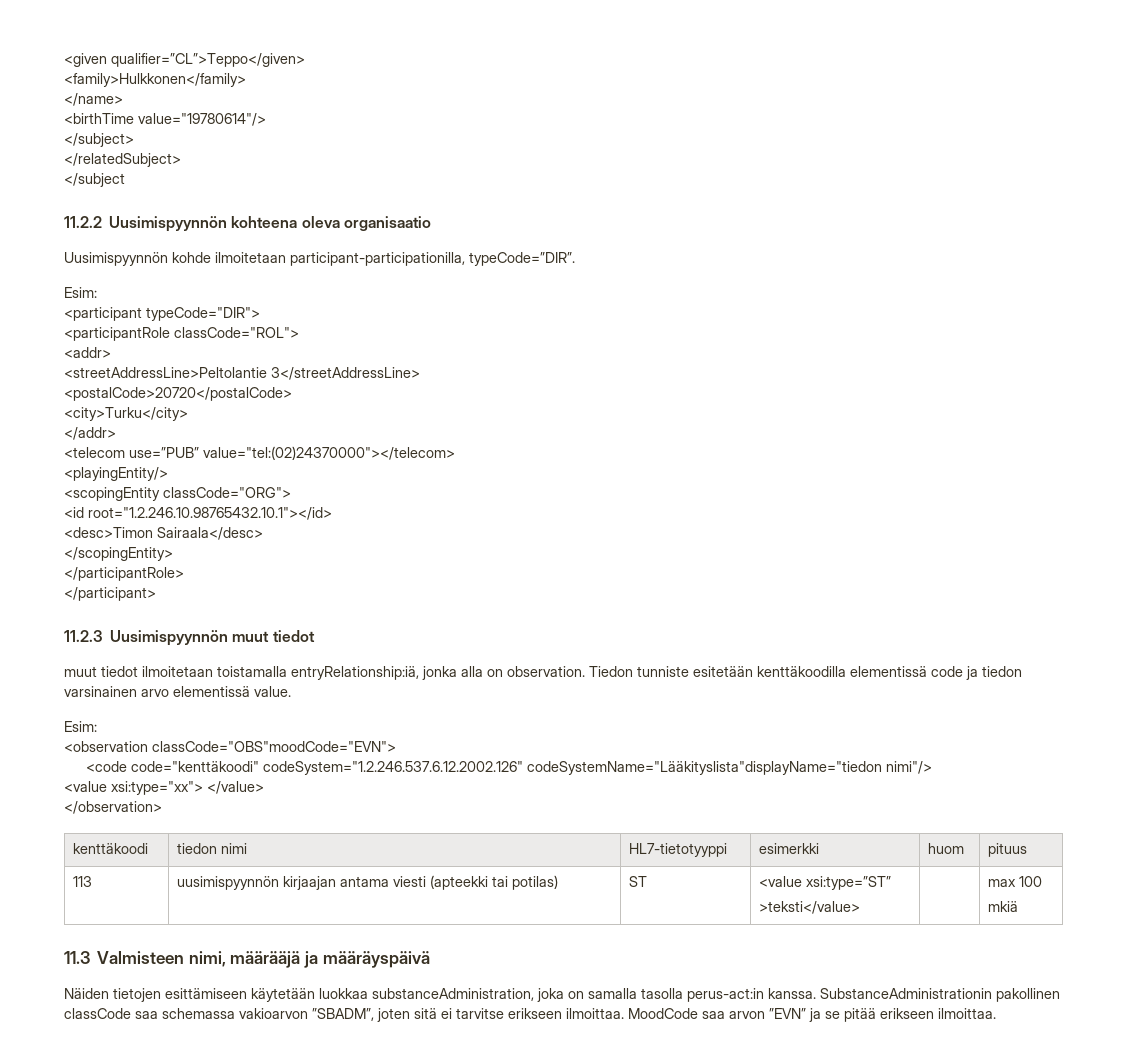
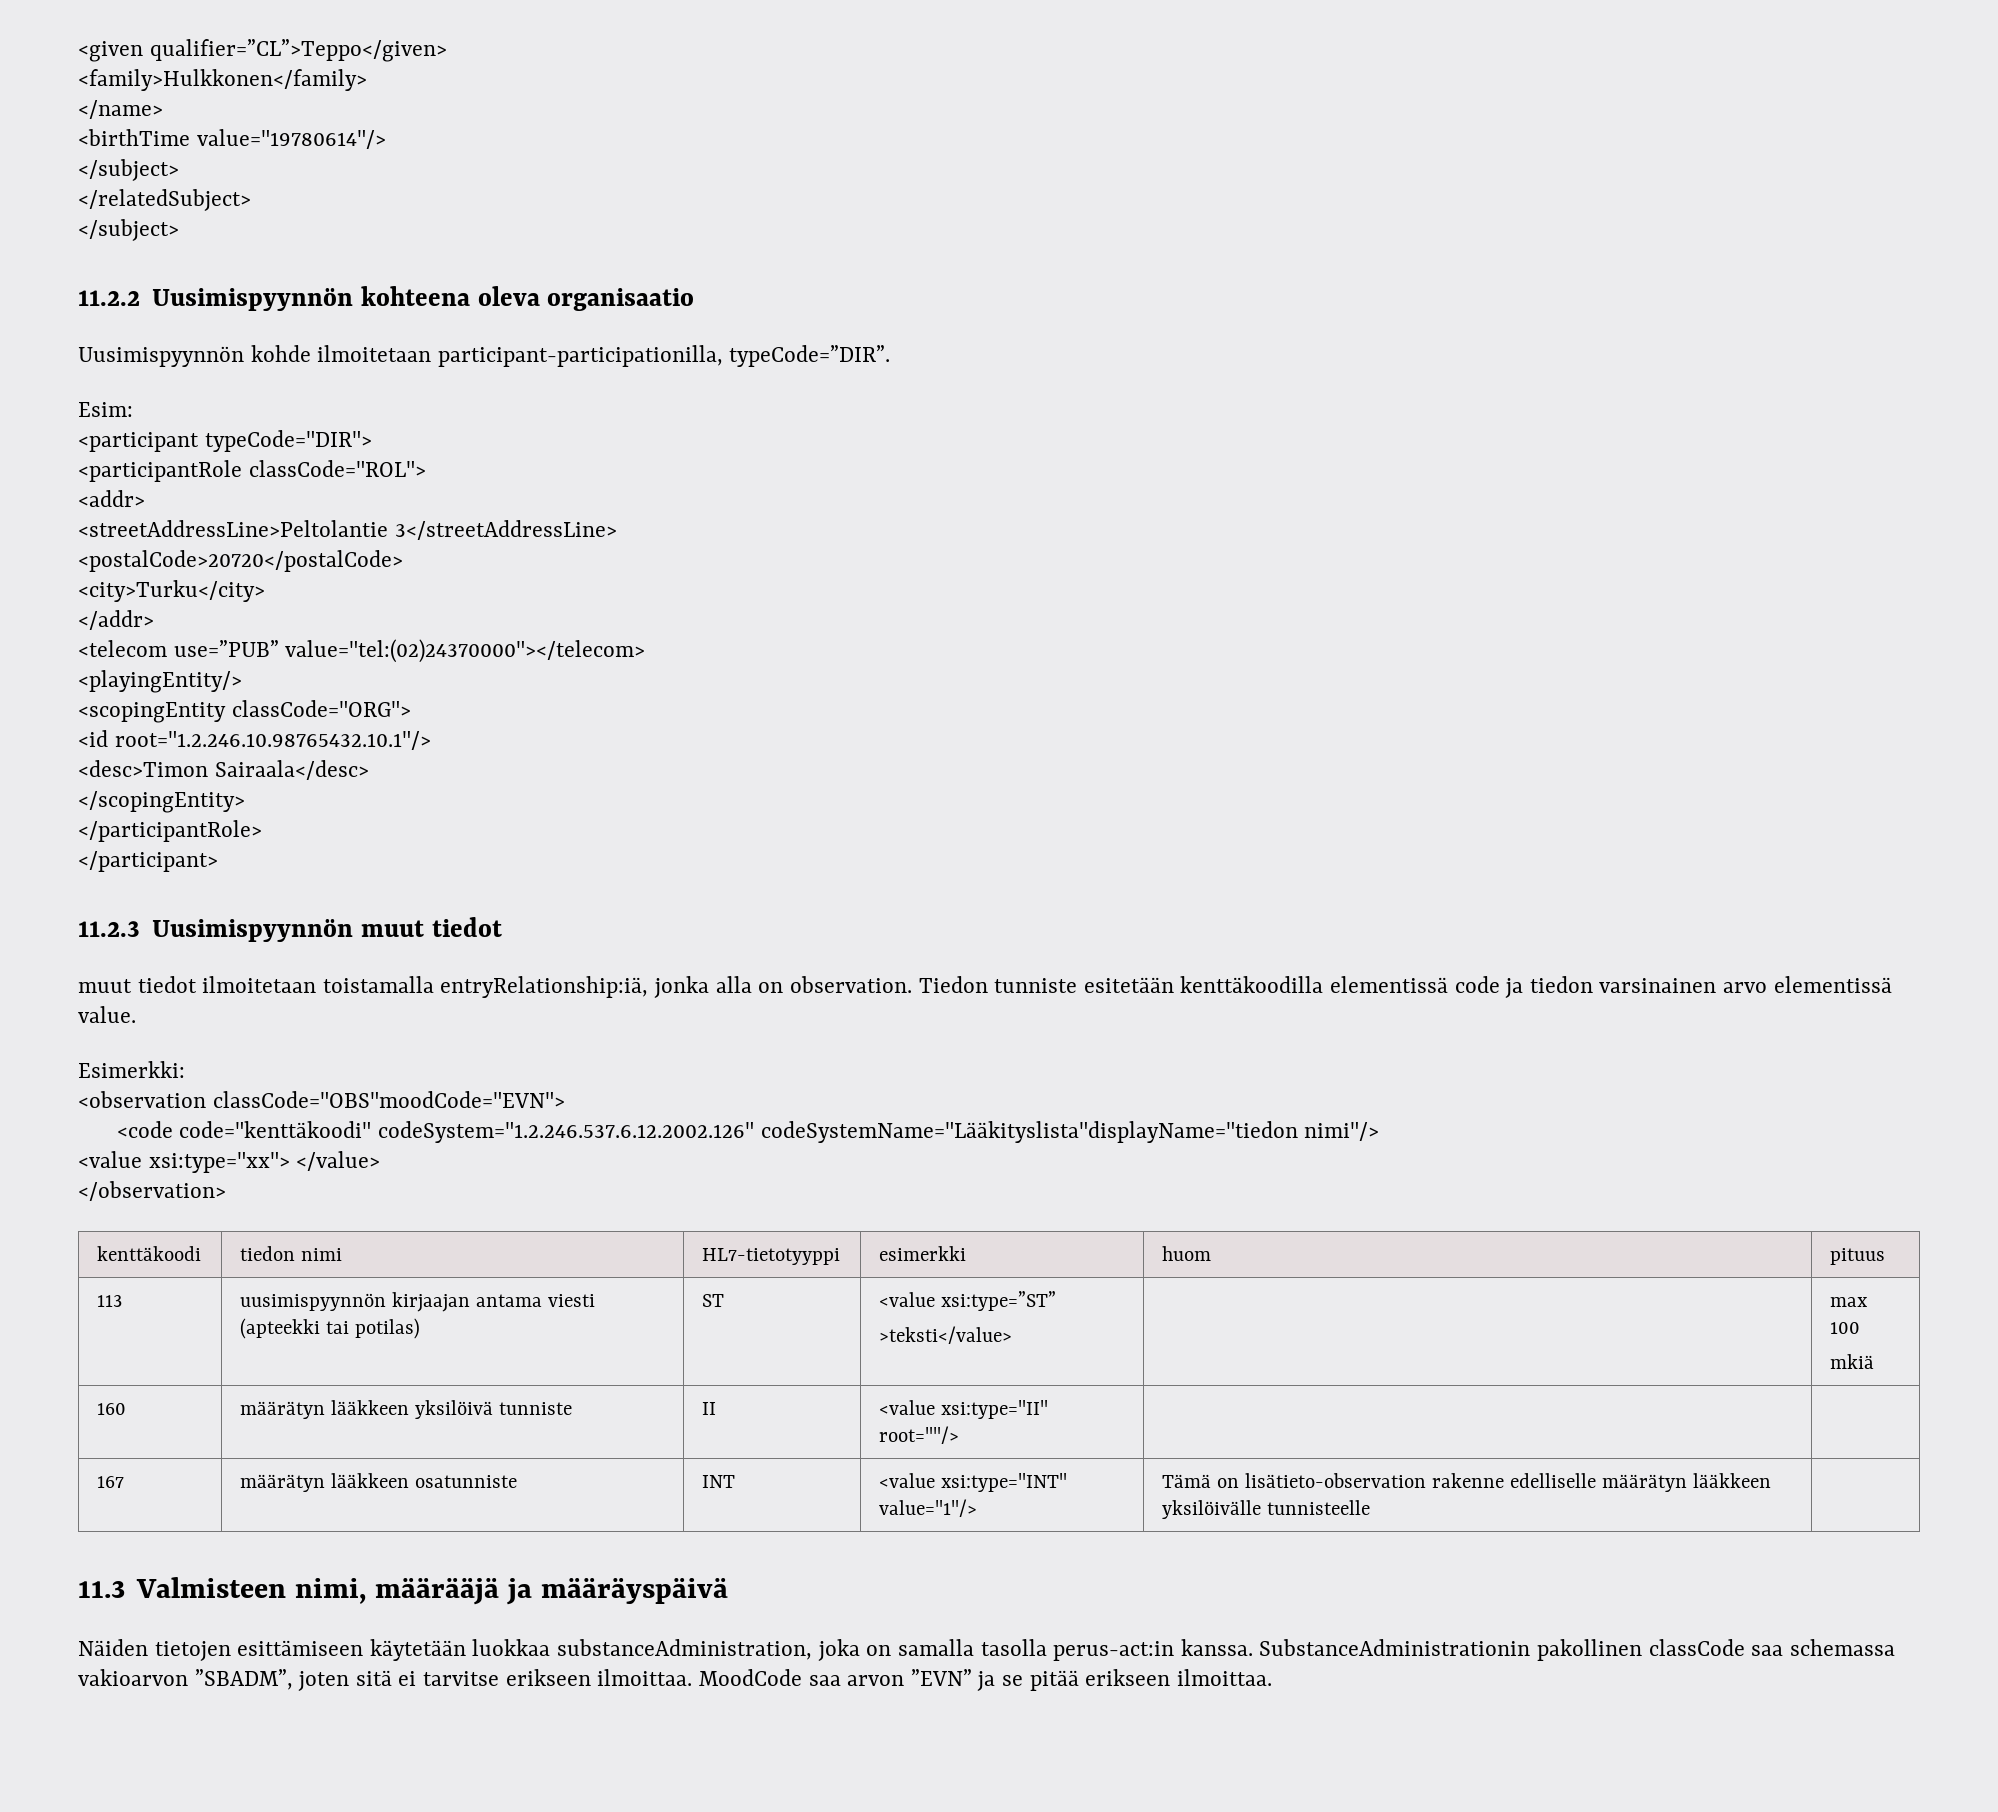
  </relatedSubject>
- </subject
+ </subject>
- <id root="1.2.246.10.98765432.10.1"></id>
+ <id root="1.2.246.10.98765432.10.1"/>
  Tiedon tunniste esitetään kenttäkoodilla elementissä code ja tiedon varsinainen arvo elementissä value.
- Esim:
+ Esimerkki:
+ 160 | määrätyn lääkkeen yksilöivä tunniste | II | <value xsi:type="II" root=""/> | |
+ 167 | määrätyn lääkkeen osatunniste | INT | <value xsi:type="INT" value="1"/> | Tämä on lisätieto-observation rakenne edelliselle määrätyn lääkkeen yksilöivälle tunnisteelle |

